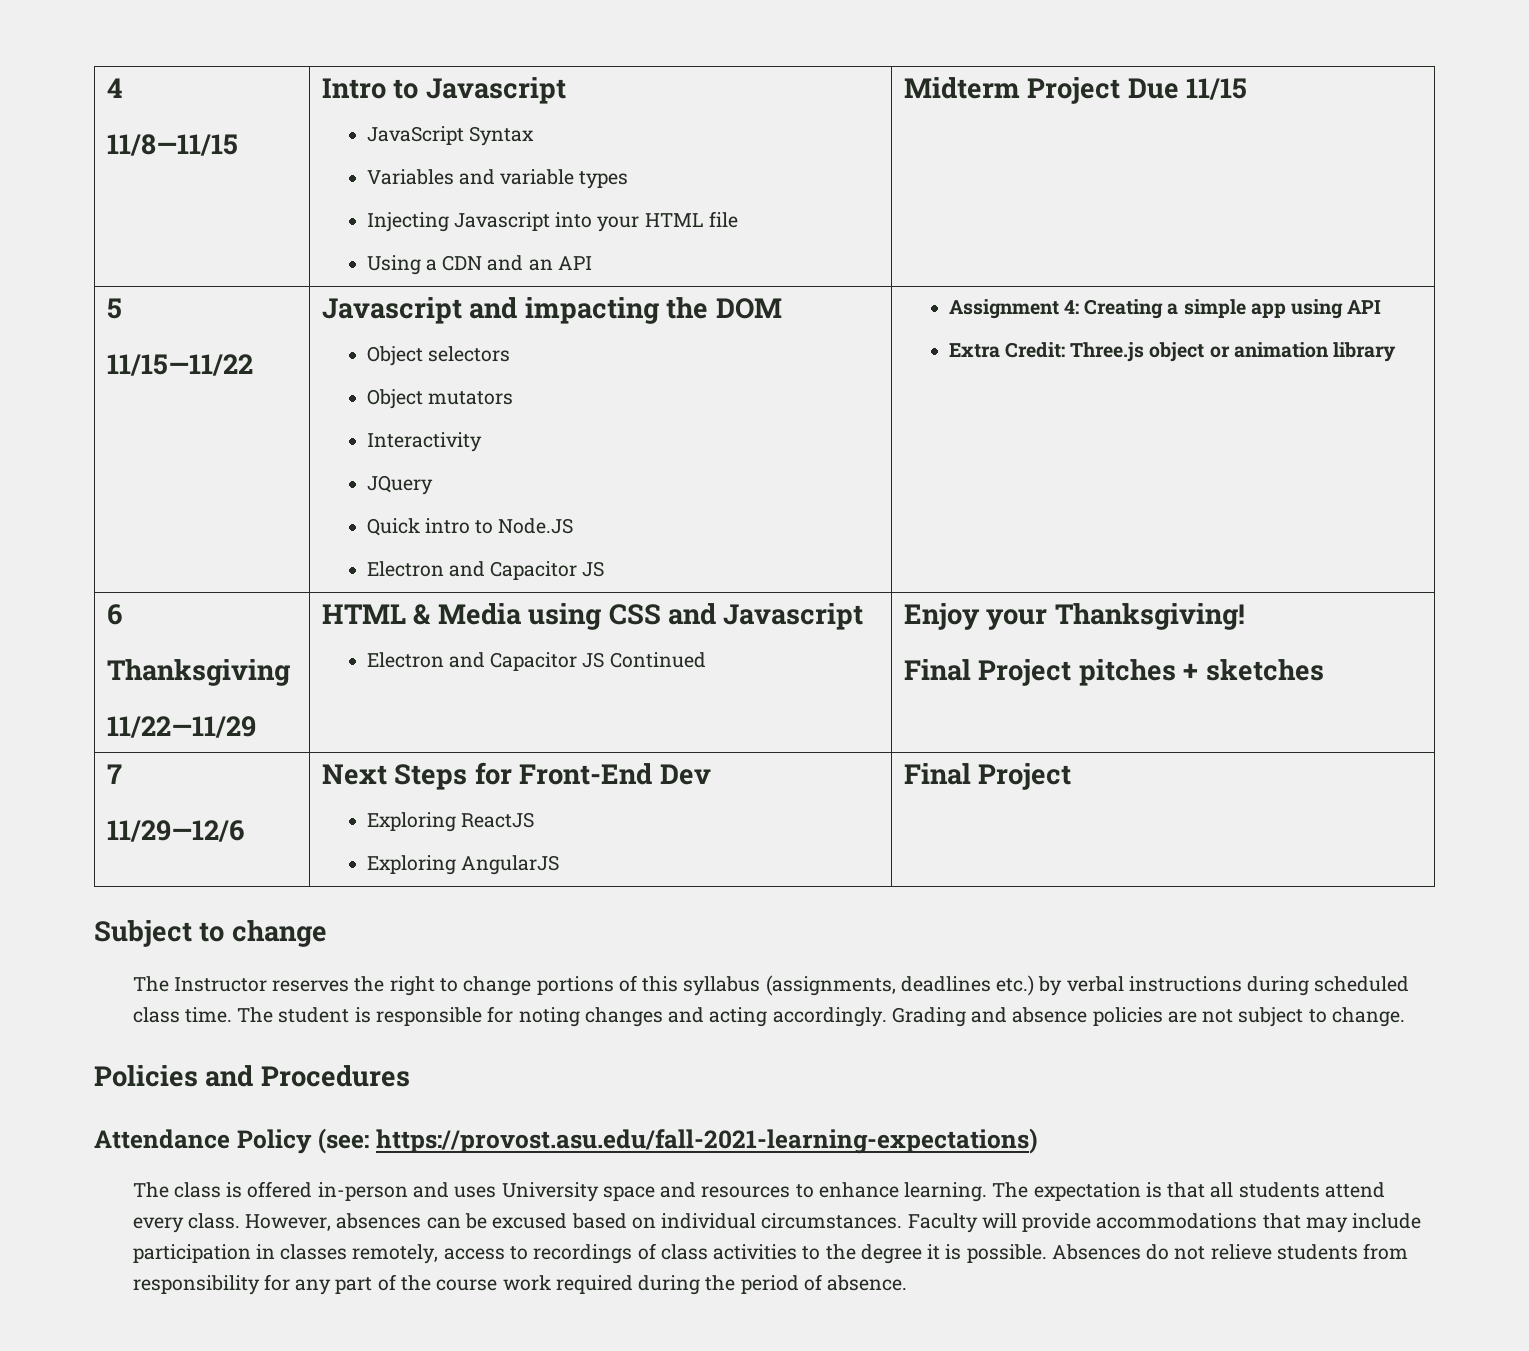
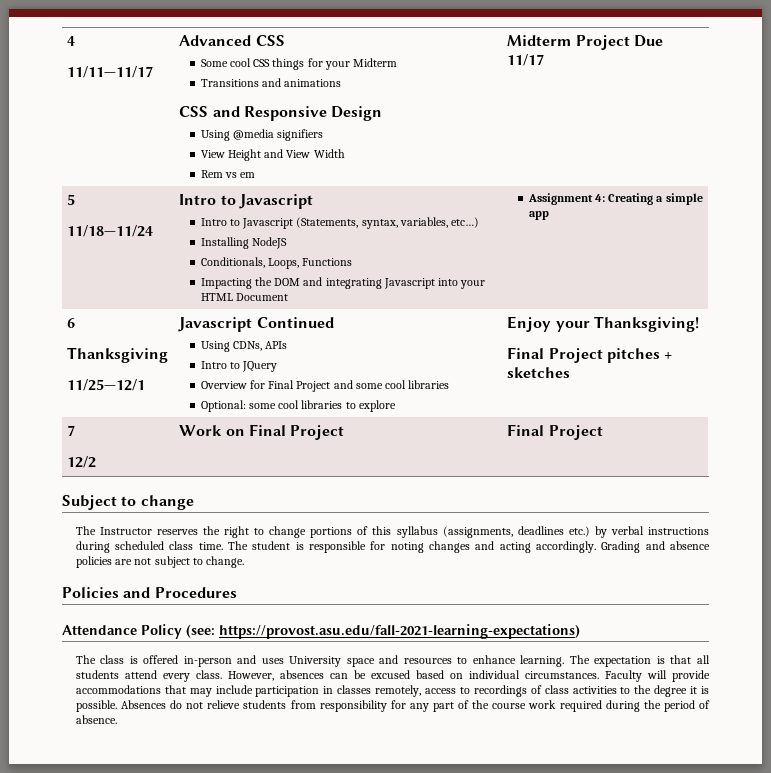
  4
- 11/8—11/15 | Intro to Javascript
- JavaScript Syntax
- Variables and variable types
- Injecting Javascript into your HTML file
- Using a CDN and an API | Midterm Project Due 11/15
+ 11/11—11/17 | Advanced CSS
+ Some cool CSS things for your Midterm
+ Transitions and animations
+ CSS and Responsive Design
+ Using @media signifiers
+ View Height and View Width
+ Rem vs em | Midterm Project Due 11/17
  5
- 11/15—11/22 | Javascript and impacting the DOM
- Object selectors
- Object mutators
- Interactivity
- JQuery
- Quick intro to Node.JS
- Electron and Capacitor JS | Assignment 4: Creating a simple app using API
- Extra Credit: Three.js object or animation library
+ 11/18—11/24 | Intro to Javascript
+ Intro to Javascript (Statements, syntax, variables, etc…)
+ Installing NodeJS
+ Conditionals, Loops, Functions
+ Impacting the DOM and integrating Javascript into your HTML Document | Assignment 4: Creating a simple app
  6
  Thanksgiving
- 11/22—11/29 | HTML & Media using CSS and Javascript
- Electron and Capacitor JS Continued | Enjoy your Thanksgiving!
+ 11/25—12/1 | Javascript Continued
+ Using CDNs, APIs
+ Intro to JQuery
+ Overview for Final Project and some cool libraries
+ Optional: some cool libraries to explore | Enjoy your Thanksgiving!
  7
- 11/29—12/6 | Next Steps for Front-End Dev
- Exploring ReactJS
- Exploring AngularJS | Final Project
+ 12/2 | Work on Final Project | Final Project

